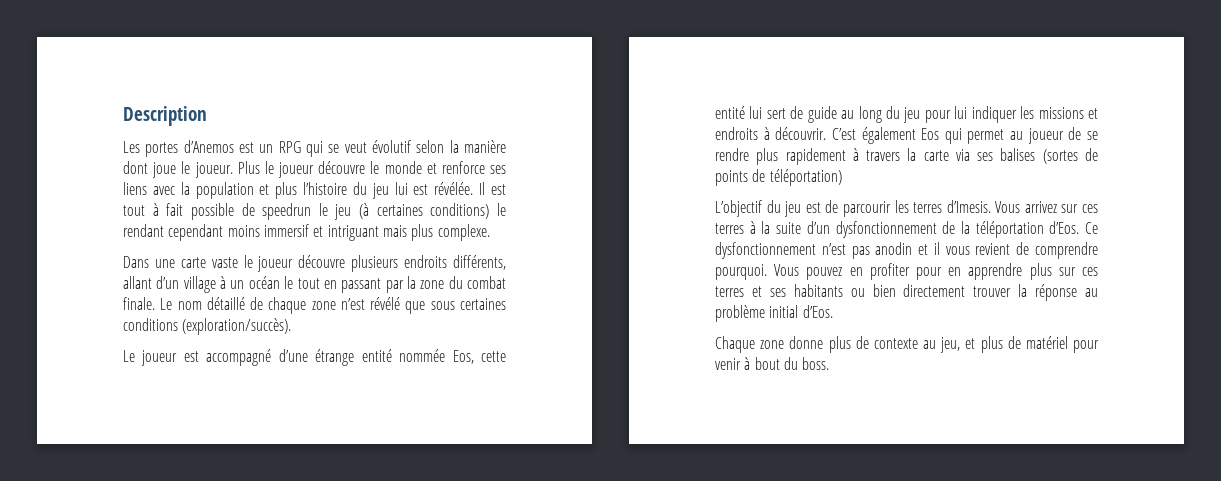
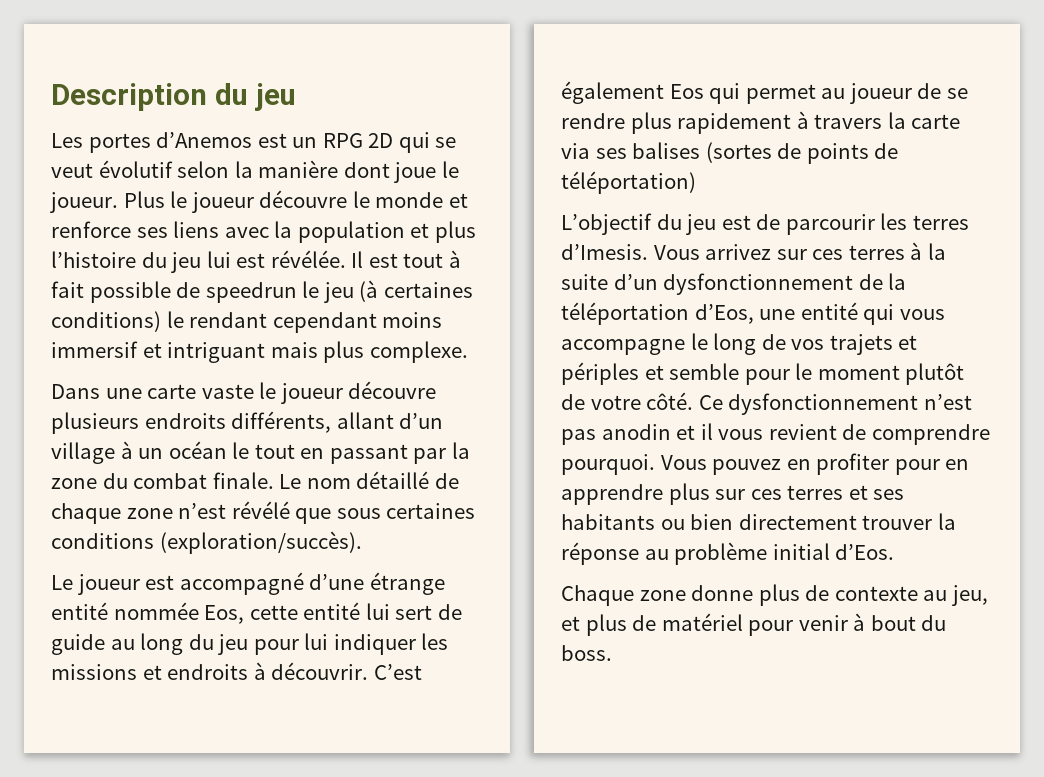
- Description
+ Description du jeu
- Les portes d’Anemos est un RPG qui se veut évolutif selon la manière dont joue le joueur.
+ Les portes d’Anemos est un RPG 2D qui se veut évolutif selon la manière dont joue le joueur.
- Vous arrivez sur ces terres à la suite d’un dysfonctionnement de la téléportation d’Eos.
+ Vous arrivez sur ces terres à la suite d’un dysfonctionnement de la téléportation d’Eos, une entité qui vous accompagne le long de vos trajets et périples et semble pour le moment plutôt de votre côté.

